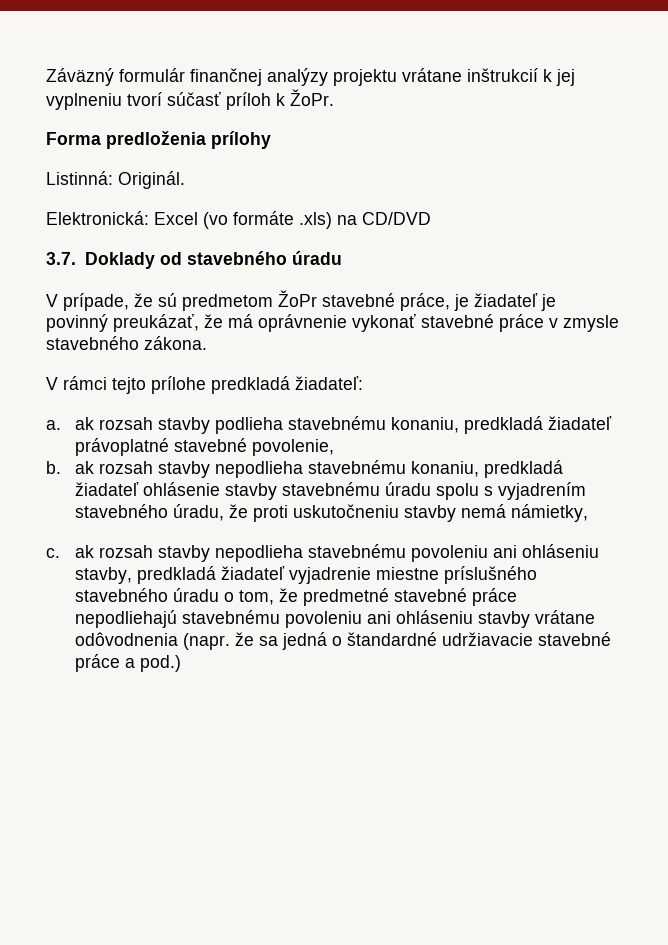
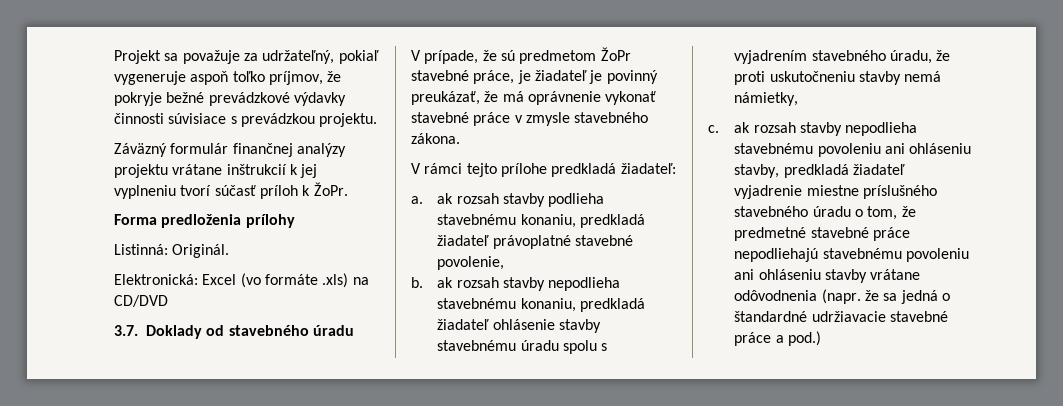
+ Projekt sa považuje za udržateľný, pokiaľ vygeneruje aspoň toľko príjmov, že pokryje bežné prevádzkové výdavky činnosti súvisiace s prevádzkou projektu.

